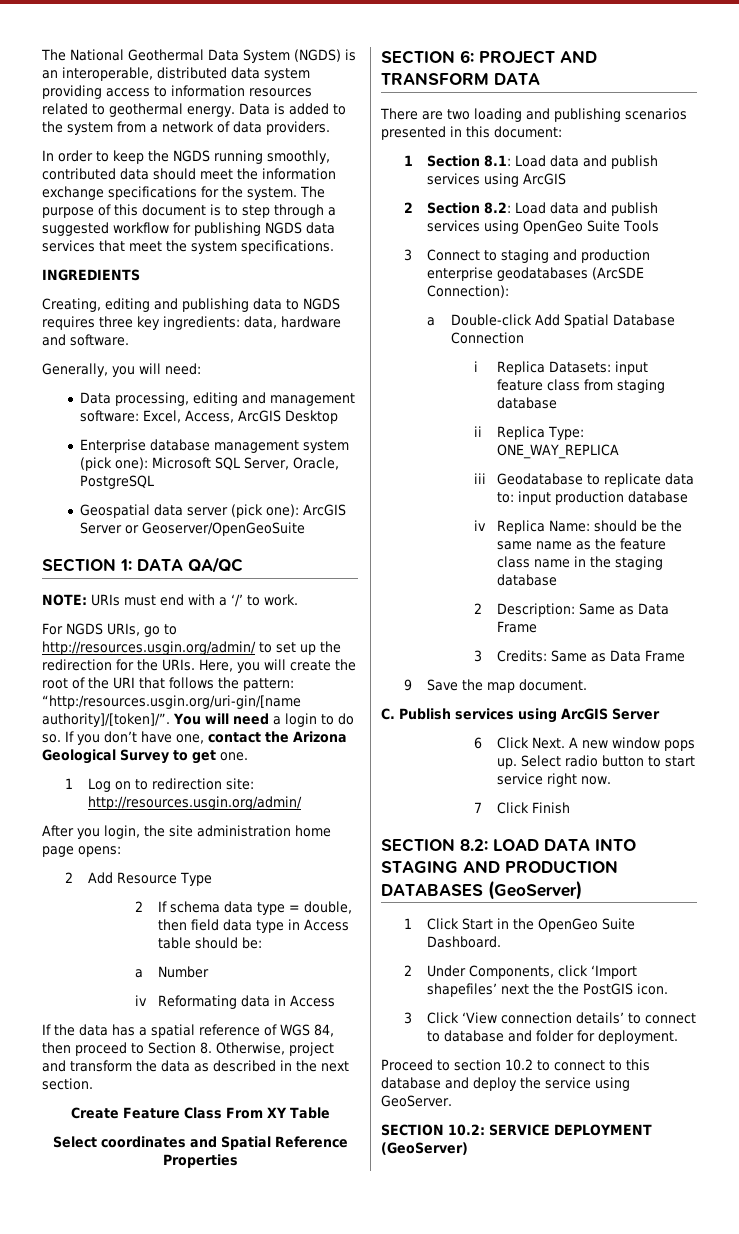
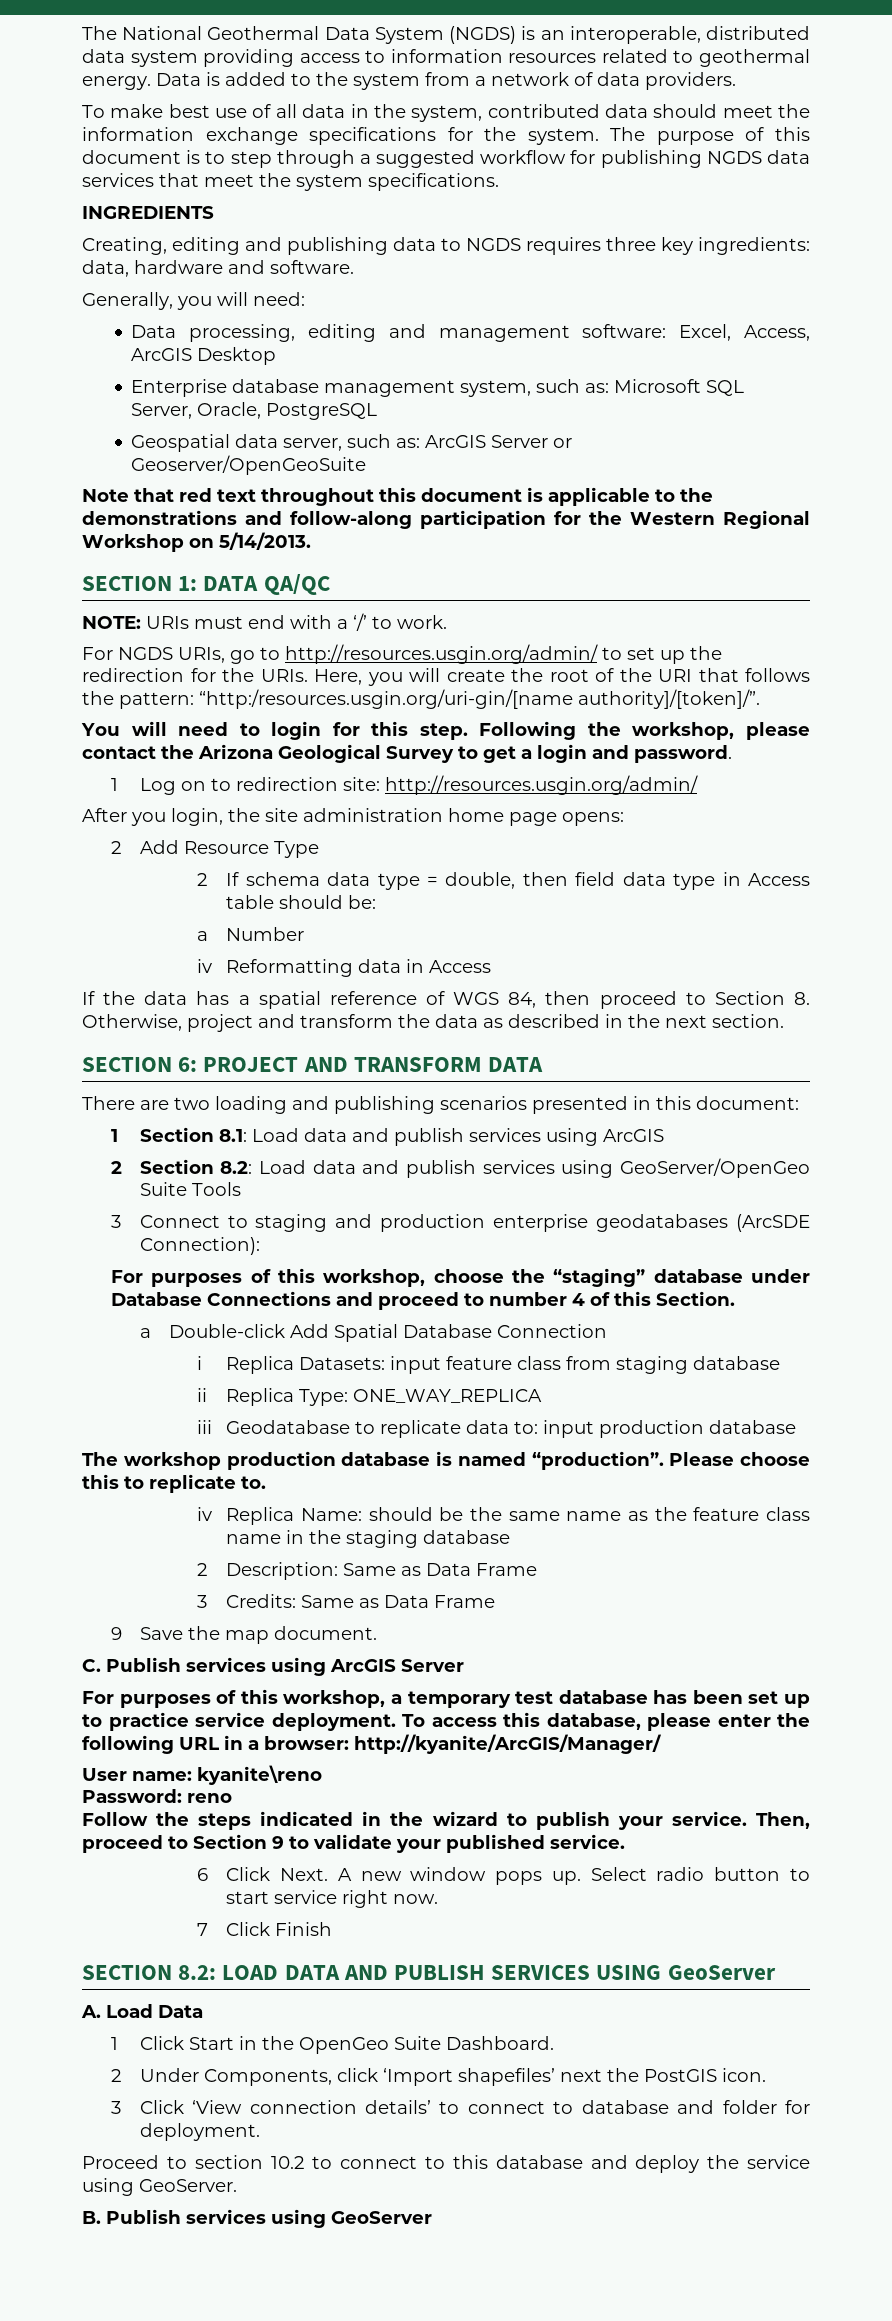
- In order to keep the NGDS running smoothly, contributed data should meet the information exchange specifications for the system.
+ To make best use of all data in the system, contributed data should meet the information exchange specifications for the system.
- Enterprise database management system (pick one): Microsoft SQL Server, Oracle, PostgreSQL
+ Enterprise database management system, such as: Microsoft SQL Server, Oracle, PostgreSQL
- Geospatial data server (pick one): ArcGIS Server or Geoserver/OpenGeoSuite
+ Geospatial data server, such as: ArcGIS Server or Geoserver/OpenGeoSuite
+ Note that red text throughout this document is applicable to the demonstrations and follow-along participation for the Western Regional Workshop on 5/14/2013.
- Here, you will create the root of the URI that follows the pattern: “http:/resources.usgin.org/uri-gin/[name authority]/[token]/”. You will need a login to do so. If you don’t have one, contact the Arizona Geological Survey to get one.
+ Here, you will create the root of the URI that follows the pattern: “http:/resources.usgin.org/uri-gin/[name authority]/[token]/”.
+ You will need to login for this step. Following the workshop, please contact the Arizona Geological Survey to get a login and password.
- iv Reformating data in Access
+ iv Reformatting data in Access
- Create Feature Class From XY Table
- Select coordinates and Spatial Reference Properties
- 2 Section 8.2: Load data and publish services using OpenGeo Suite Tools
+ 2 Section 8.2: Load data and publish services using GeoServer/OpenGeo Suite Tools
+ For purposes of this workshop, choose the “staging” database under Database Connections and proceed to number 4 of this Section.
+ The workshop production database is named “production”. Please choose this to replicate to.
+ For purposes of this workshop, a temporary test database has been set up to practice service deployment. To access this database, please enter the following URL in a browser: http://kyanite/ArcGIS/Manager/
+ User name: kyanite\reno
+ Password: reno
+ Follow the steps indicated in the wizard to publish your service. Then, proceed to Section 9 to validate your published service.
- SECTION 8.2: LOAD DATA INTO STAGING AND PRODUCTION DATABASES (GeoServer)
+ SECTION 8.2: LOAD DATA AND PUBLISH SERVICES USING GeoServer
+ A. Load Data
- 2 Under Components, click ‘Import shapefiles’ next the the PostGIS icon.
+ 2 Under Components, click ‘Import shapefiles’ next the PostGIS icon.
- SECTION 10.2: SERVICE DEPLOYMENT (GeoServer)
+ B. Publish services using GeoServer

